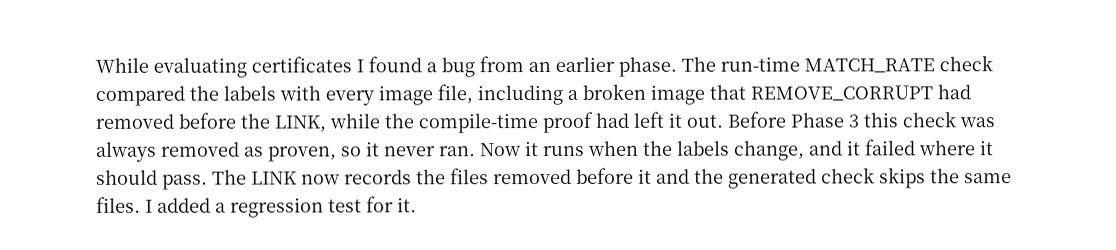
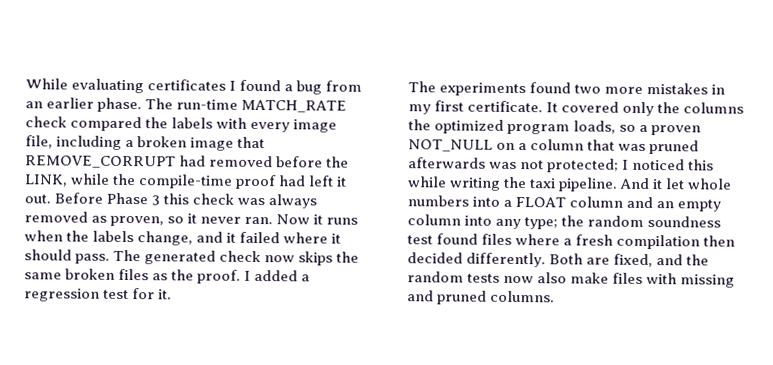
- The LINK now records the files removed before it and the generated check skips the same files.
+ The generated check now skips the same broken files as the proof.
+ The experiments found two more mistakes in my first certificate. It covered only the columns the optimized program loads, so a proven NOT_NULL on a column that was pruned afterwards was not protected; I noticed this while writing the taxi pipeline. And it let whole numbers into a FLOAT column and an empty column into any type; the random soundness test found files where a fresh compilation then decided differently. Both are fixed, and the random tests now also make files with missing and pruned columns.

